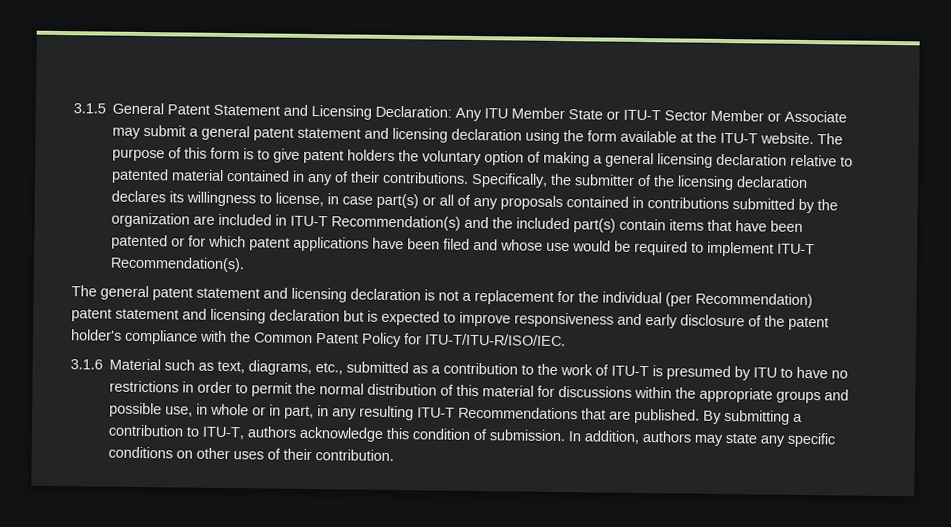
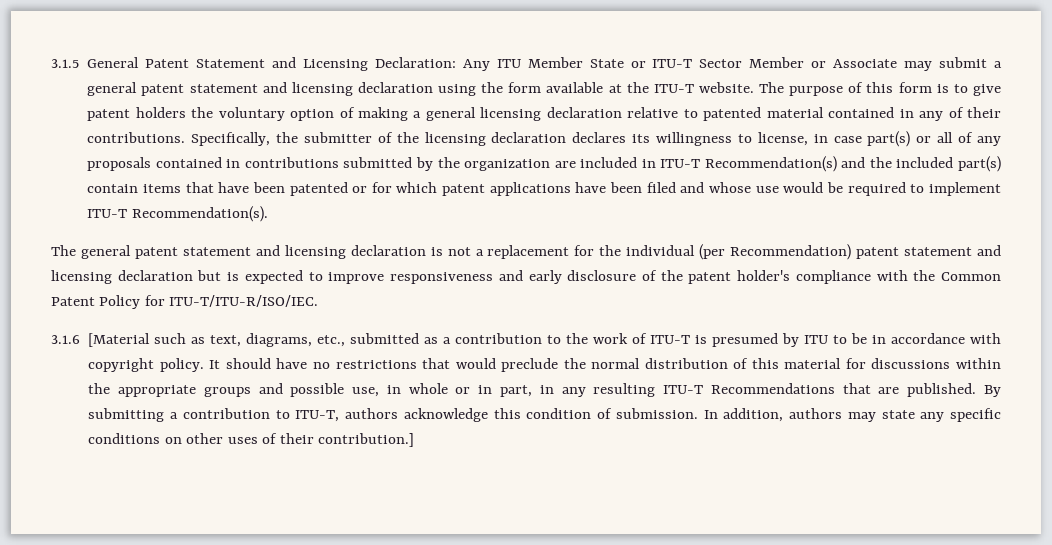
- 3.1.6 Material such as text, diagrams, etc., submitted as a contribution to the work of ITU-T is presumed by ITU to have no restrictions in order to permit the normal distribution of this material for discussions within the appropriate groups and possible use, in whole or in part, in any resulting ITU-T Recommendations that are published.
+ 3.1.6 [Material such as text, diagrams, etc., submitted as a contribution to the work of ITU-T is presumed by ITU to be in accordance with copyright policy. It should have no restrictions that would preclude the normal distribution of this material for discussions within the appropriate groups and possible use, in whole or in part, in any resulting ITU-T Recommendations that are published.
- In addition, authors may state any specific conditions on other uses of their contribution.
+ In addition, authors may state any specific conditions on other uses of their contribution.]

